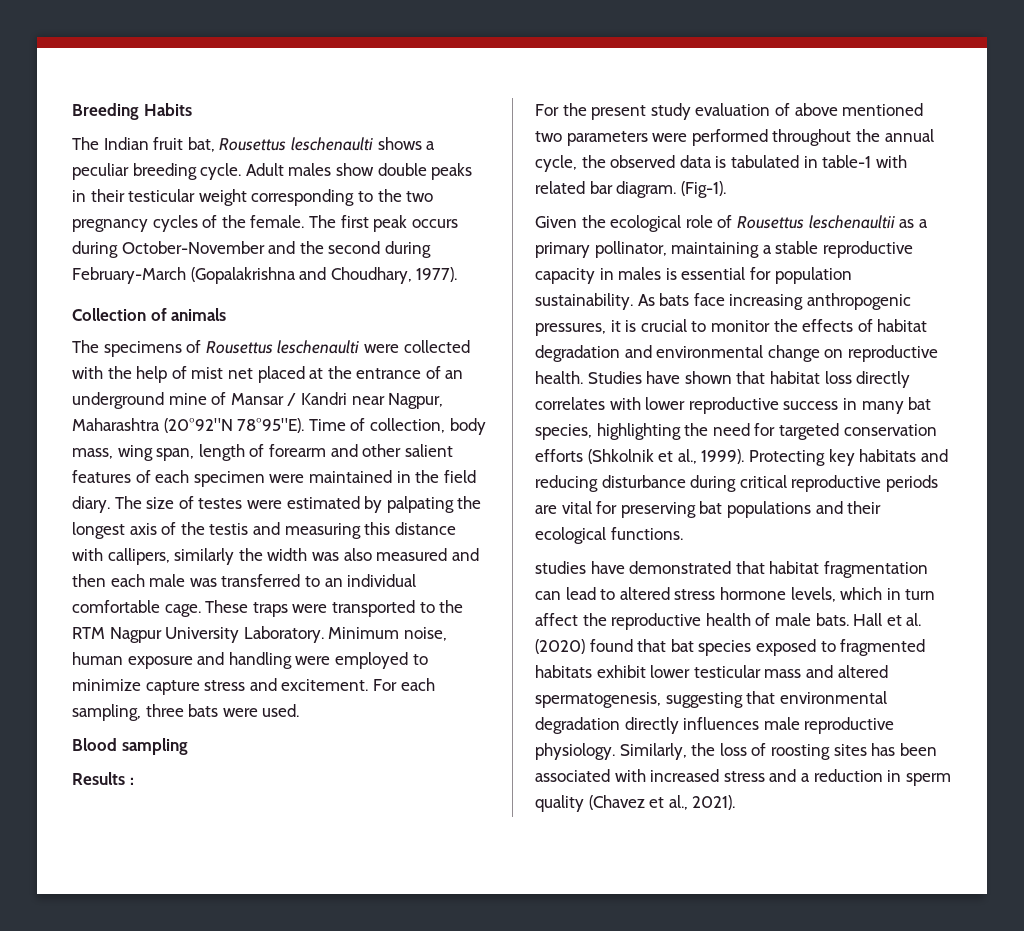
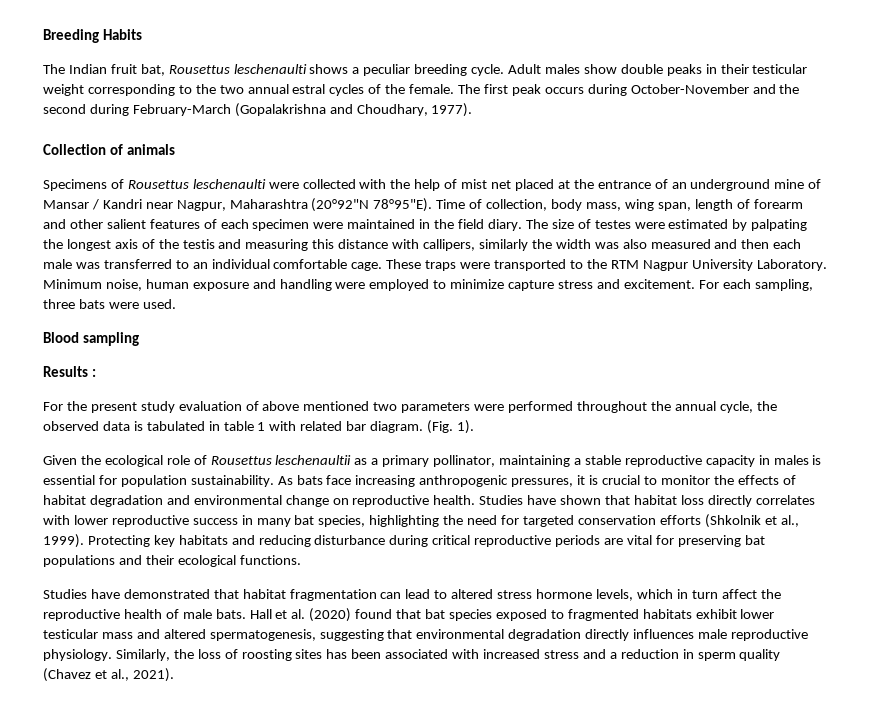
- Adult males show double peaks in their testicular weight corresponding to the two pregnancy cycles of the female.
+ Adult males show double peaks in their testicular weight corresponding to the two annual estral cycles of the female.
- The specimens of Rousettus leschenaulti were collected with the help of mist net placed at the entrance of an underground mine of Mansar / Kandri near Nagpur, Maharashtra (20°92"N 78°95"E).
+ Specimens of Rousettus leschenaulti were collected with the help of mist net placed at the entrance of an underground mine of Mansar / Kandri near Nagpur, Maharashtra (20°92"N 78°95"E).
- For the present study evaluation of above mentioned two parameters were performed throughout the annual cycle, the observed data is tabulated in table-1 with related bar diagram.
+ For the present study evaluation of above mentioned two parameters were performed throughout the annual cycle, the observed data is tabulated in table 1 with related bar diagram.
- (Fig-1).
+ (Fig. 1).
- studies have demonstrated that habitat fragmentation can lead to altered stress hormone levels, which in turn affect the reproductive health of male bats.
+ Studies have demonstrated that habitat fragmentation can lead to altered stress hormone levels, which in turn affect the reproductive health of male bats.

